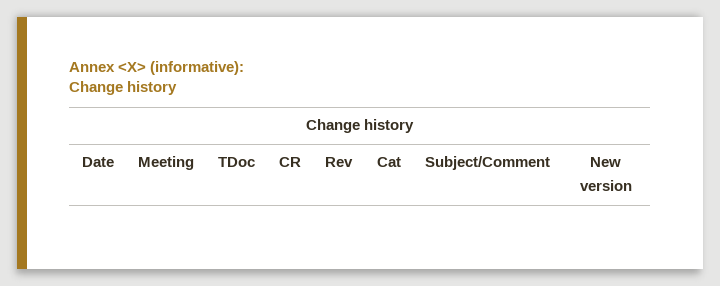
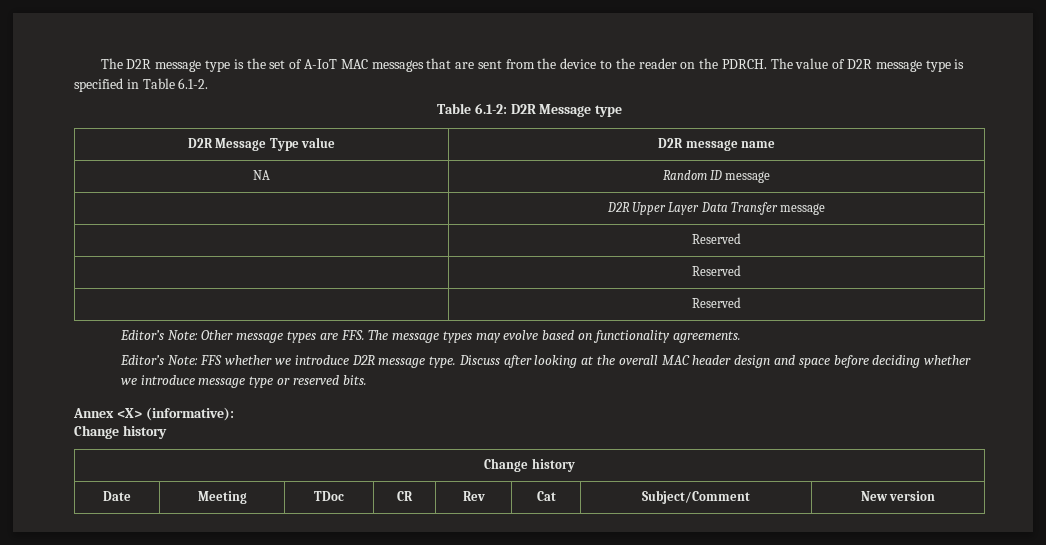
+ The D2R message type is the set of A-IoT MAC messages that are sent from the device to the reader on the PDRCH. The value of D2R message type is specified in Table 6.1-2.
+ Table 6.1-2: D2R Message type
+ D2R Message Type value | D2R message name
+ NA | Random ID message
+ | D2R Upper Layer Data Transfer message
+ | Reserved
+ | Reserved
+ | Reserved
+ Editor’s Note: Other message types are FFS. The message types may evolve based on functionality agreements.
+ Editor’s Note: FFS whether we introduce D2R message type. Discuss after looking at the overall MAC header design and space before deciding whether we introduce message type or reserved bits.

